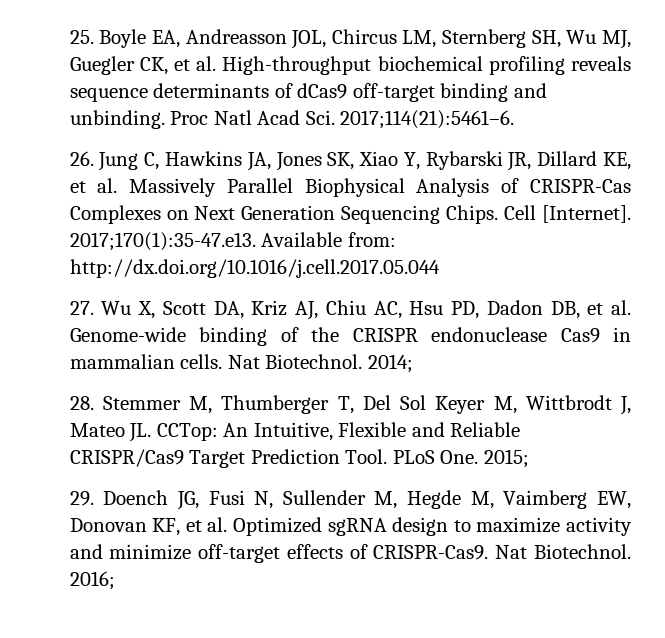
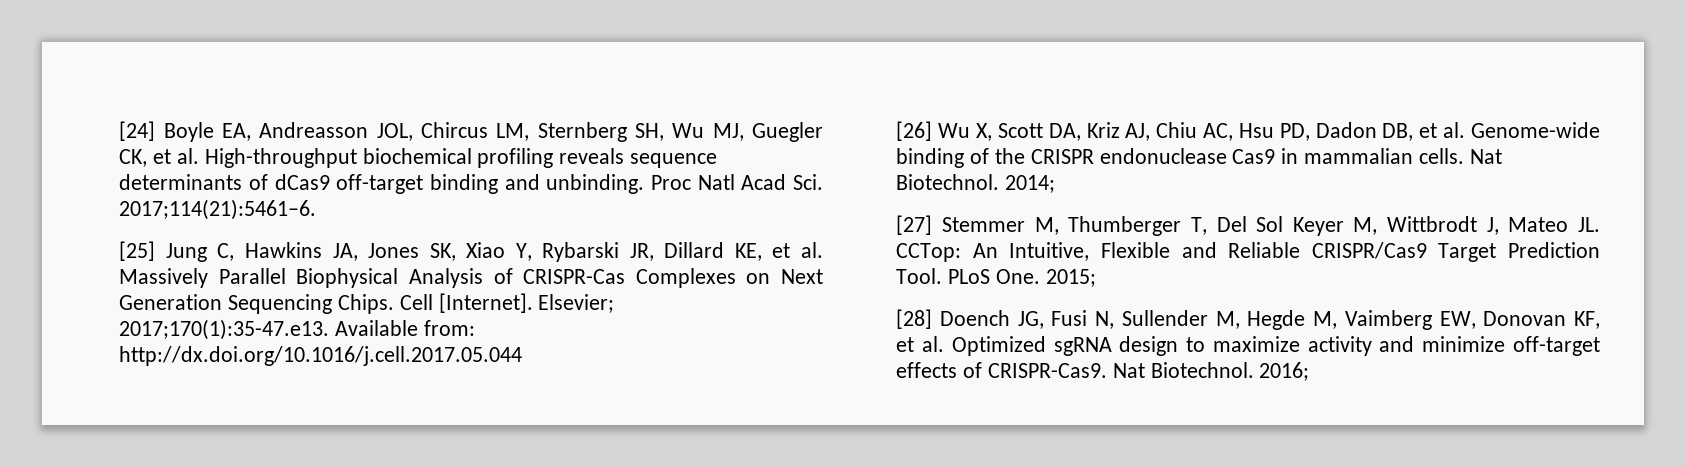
- 25. Boyle EA, Andreasson JOL, Chircus LM, Sternberg SH, Wu MJ, Guegler CK, et al. High-throughput biochemical profiling reveals sequence determinants of dCas9 off-target binding and unbinding.
+ [24] Boyle EA, Andreasson JOL, Chircus LM, Sternberg SH, Wu MJ, Guegler CK, et al. High-throughput biochemical profiling reveals sequence determinants of dCas9 off-target binding and unbinding.
- 26. Jung C, Hawkins JA, Jones SK, Xiao Y, Rybarski JR, Dillard KE, et al. Massively Parallel Biophysical Analysis of CRISPR-Cas Complexes on Next Generation Sequencing Chips.
+ [25] Jung C, Hawkins JA, Jones SK, Xiao Y, Rybarski JR, Dillard KE, et al. Massively Parallel Biophysical Analysis of CRISPR-Cas Complexes on Next Generation Sequencing Chips.
- 2017;170(1):35-47.e13. Available from: http://dx.doi.org/10.1016/j.cell.2017.05.044
+ Elsevier; 2017;170(1):35-47.e13. Available from: http://dx.doi.org/10.1016/j.cell.2017.05.044
- 27. Wu X, Scott DA, Kriz AJ, Chiu AC, Hsu PD, Dadon DB, et al. Genome-wide binding of the CRISPR endonuclease Cas9 in mammalian cells.
+ [26] Wu X, Scott DA, Kriz AJ, Chiu AC, Hsu PD, Dadon DB, et al. Genome-wide binding of the CRISPR endonuclease Cas9 in mammalian cells.
- 28. Stemmer M, Thumberger T, Del Sol Keyer M, Wittbrodt J, Mateo JL. CCTop: An Intuitive, Flexible and Reliable CRISPR/Cas9 Target Prediction Tool.
+ [27] Stemmer M, Thumberger T, Del Sol Keyer M, Wittbrodt J, Mateo JL. CCTop: An Intuitive, Flexible and Reliable CRISPR/Cas9 Target Prediction Tool.
- 29. Doench JG, Fusi N, Sullender M, Hegde M, Vaimberg EW, Donovan KF, et al. Optimized sgRNA design to maximize activity and minimize off-target effects of CRISPR-Cas9.
+ [28] Doench JG, Fusi N, Sullender M, Hegde M, Vaimberg EW, Donovan KF, et al. Optimized sgRNA design to maximize activity and minimize off-target effects of CRISPR-Cas9.

